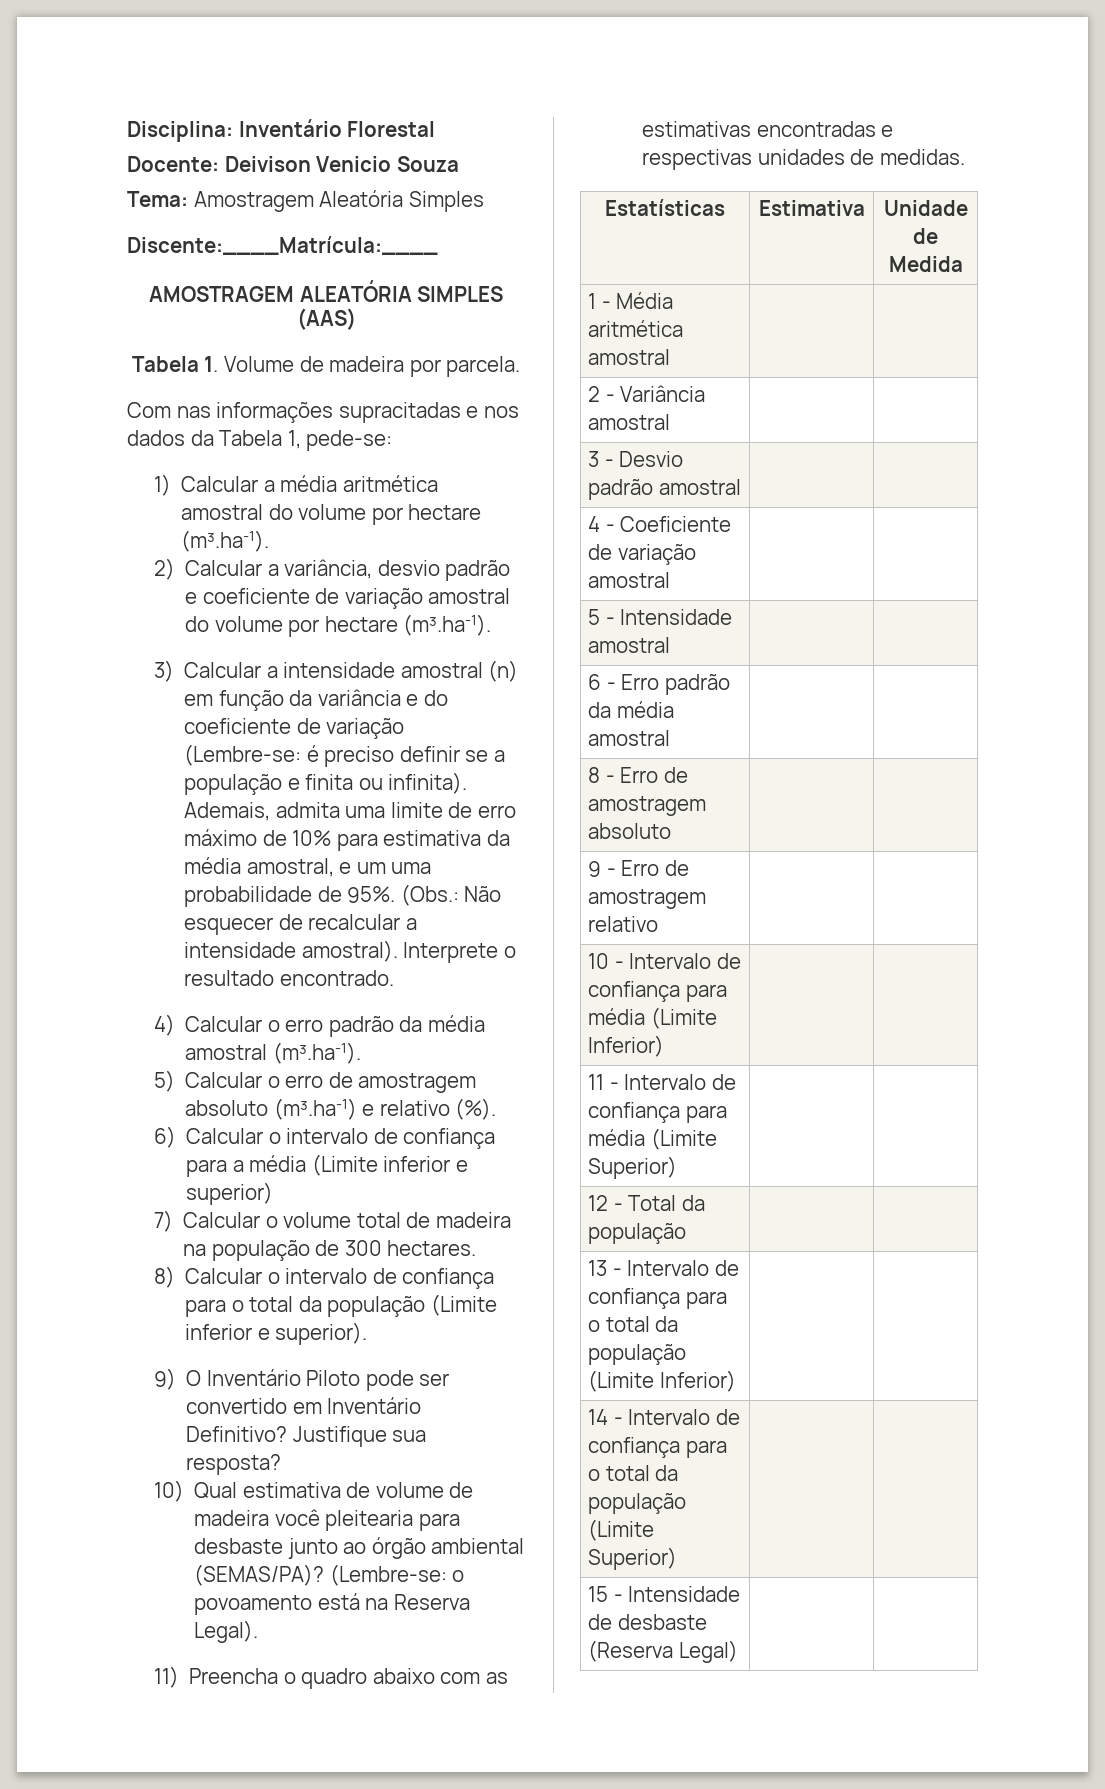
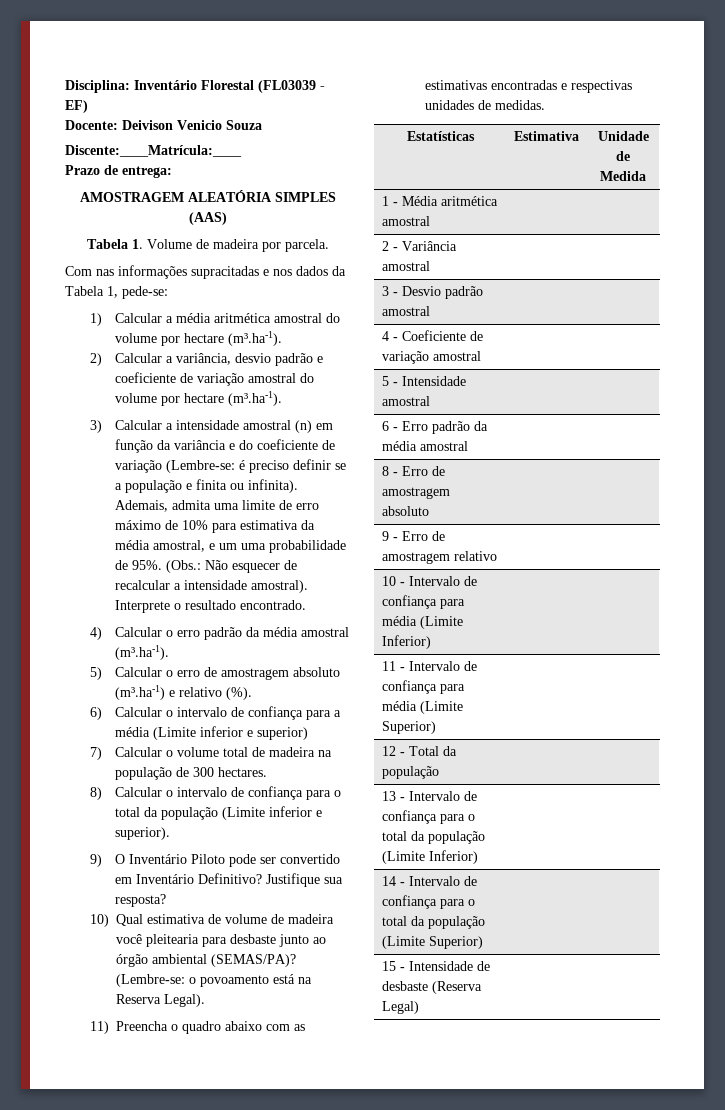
- Disciplina: Inventário Florestal
+ Disciplina: Inventário Florestal (FL03039 - EF)
- Tema: Amostragem Aleatória Simples
  Discente:____Matrícula:____
+ Prazo de entrega:

